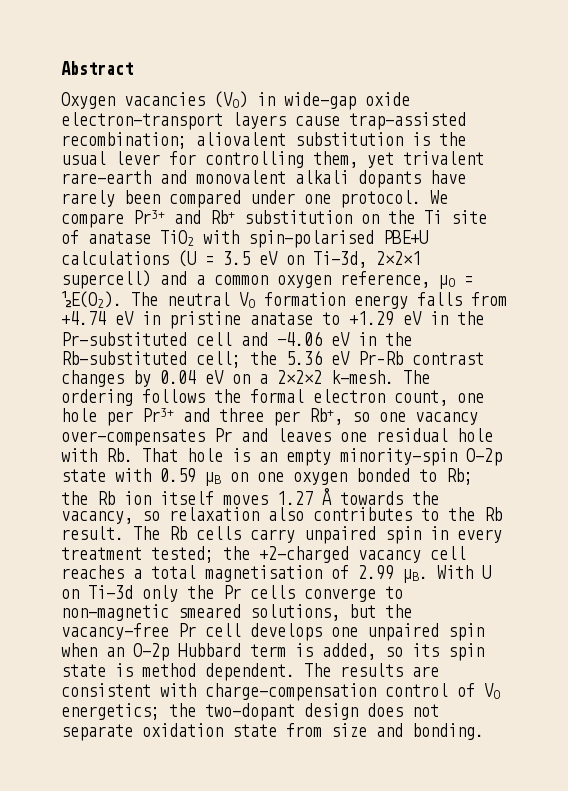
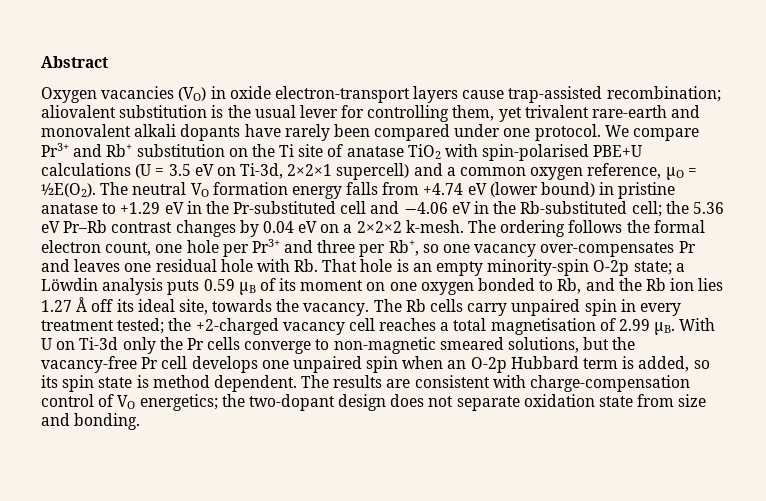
- Oxygen vacancies (VO) in wide-gap oxide electron-transport layers cause trap-assisted recombination; aliovalent substitution is the usual lever for controlling them, yet trivalent rare-earth and monovalent alkali dopants have rarely been compared under one protocol.
+ Oxygen vacancies (VO) in oxide electron-transport layers cause trap-assisted recombination; aliovalent substitution is the usual lever for controlling them, yet trivalent rare-earth and monovalent alkali dopants have rarely been compared under one protocol.
- The neutral VO formation energy falls from +4.74 eV in pristine anatase to +1.29 eV in the Pr-substituted cell and −4.06 eV in the Rb-substituted cell; the 5.36 eV Pr–Rb contrast changes by 0.04 eV on a 2×2×2 k-mesh.
+ The neutral VO formation energy falls from +4.74 eV (lower bound) in pristine anatase to +1.29 eV in the Pr-substituted cell and −4.06 eV in the Rb-substituted cell; the 5.36 eV Pr–Rb contrast changes by 0.04 eV on a 2×2×2 k-mesh.
- The ordering follows the formal electron count, one hole per Pr3+ and three per Rb+, so one vacancy over-compensates Pr and leaves one residual hole with Rb. That hole is an empty minority-spin O-2p state with 0.59 μB on one oxygen bonded to Rb; the Rb ion itself moves 1.27 Å towards the vacancy, so relaxation also contributes to the Rb result.
+ The ordering follows the formal electron count, one hole per Pr3+ and three per Rb+, so one vacancy over-compensates Pr and leaves one residual hole with Rb. That hole is an empty minority-spin O-2p state; a Löwdin analysis puts 0.59 μB of its moment on one oxygen bonded to Rb, and the Rb ion lies 1.27 Å off its ideal site, towards the vacancy.

